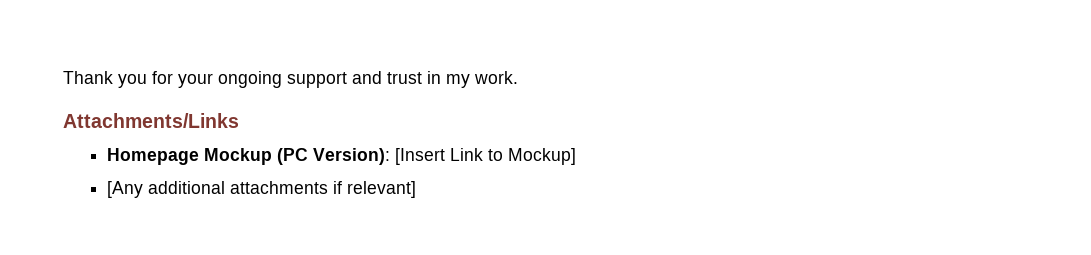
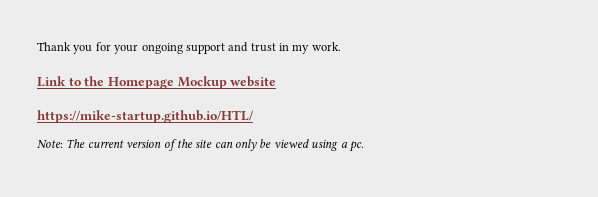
- Attachments/Links
- Homepage Mockup (PC Version): [Insert Link to Mockup]
- [Any additional attachments if relevant]
+ Link to the Homepage Mockup website
+ https://mike-startup.github.io/HTL/
+ Note: The current version of the site can only be viewed using a pc.

